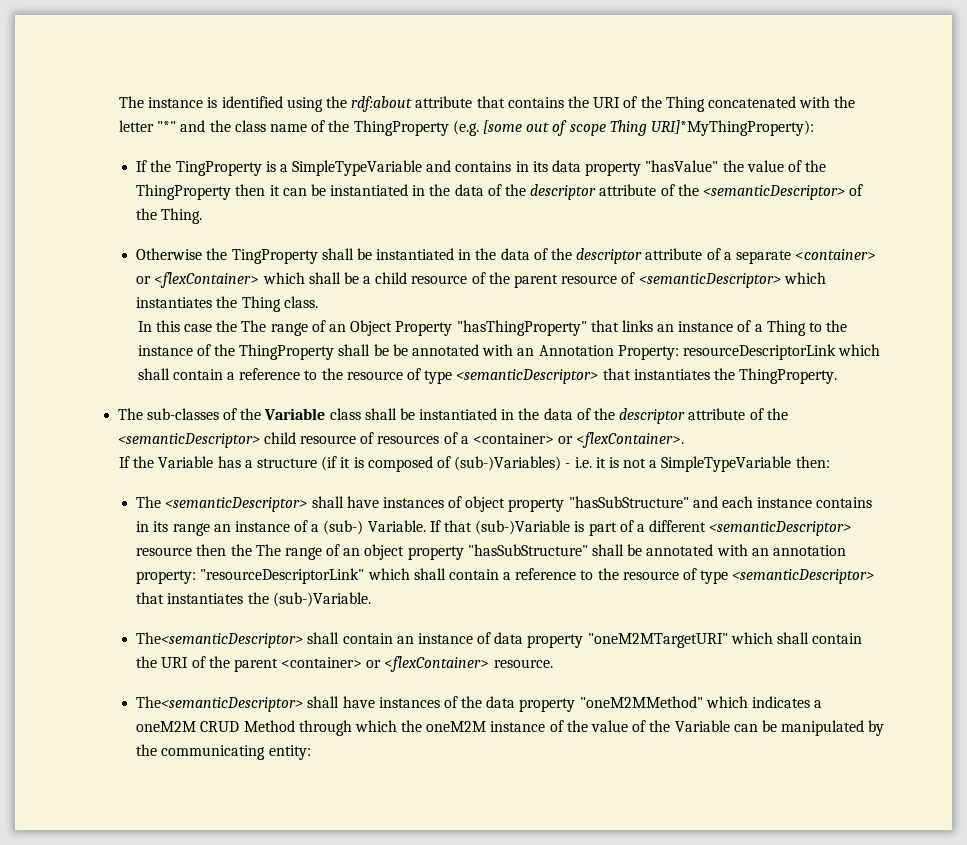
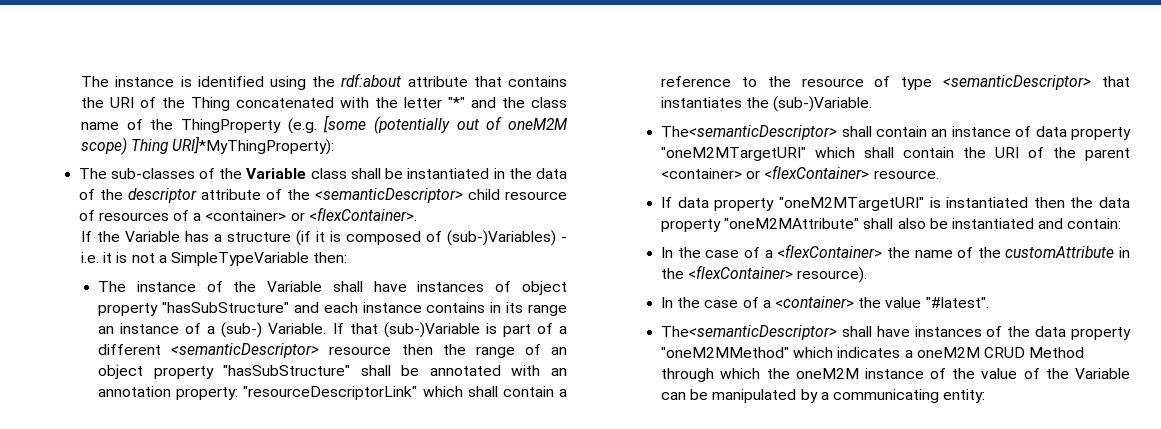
- The instance is identified using the rdf:about attribute that contains the URI of the Thing concatenated with the letter "*" and the class name of the ThingProperty (e.g. [some out of scope Thing URI]*MyThingProperty):
+ The instance is identified using the rdf:about attribute that contains the URI of the Thing concatenated with the letter "*" and the class name of the ThingProperty (e.g. [some (potentially out of oneM2M scope) Thing URI]*MyThingProperty):
- If the TingProperty is a SimpleTypeVariable and contains in its data property "hasValue" the value of the ThingProperty then it can be instantiated in the data of the descriptor attribute of the <semanticDescriptor> of the Thing.
- Otherwise the TingProperty shall be instantiated in the data of the descriptor attribute of a separate <container> or <flexContainer> which shall be a child resource of the parent resource of <semanticDescriptor> which instantiates the Thing class.
- In this case the The range of an Object Property "hasThingProperty" that links an instance of a Thing to the instance of the ThingProperty shall be be annotated with an Annotation Property: resourceDescriptorLink which shall contain a reference to the resource of type <semanticDescriptor> that instantiates the ThingProperty.
- The <semanticDescriptor> shall have instances of object property "hasSubStructure" and each instance contains in its range an instance of a (sub-) Variable.
+ The instance of the Variable shall have instances of object property "hasSubStructure" and each instance contains in its range an instance of a (sub-) Variable.
- If that (sub-)Variable is part of a different <semanticDescriptor> resource then the The range of an object property "hasSubStructure" shall be annotated with an annotation property: "resourceDescriptorLink" which shall contain a reference to the resource of type <semanticDescriptor> that instantiates the (sub-)Variable.
+ If that (sub-)Variable is part of a different <semanticDescriptor> resource then the range of an object property "hasSubStructure" shall be annotated with an annotation property: "resourceDescriptorLink" which shall contain a reference to the resource of type <semanticDescriptor> that instantiates the (sub-)Variable.
+ If data property "oneM2MTargetURI" is instantiated then the data property "oneM2MAttribute" shall also be instantiated and contain:
+ In the case of a <flexContainer> the name of the customAttribute in the <flexContainer> resource).
+ In the case of a <container> the value "#latest".
- The<semanticDescriptor> shall have instances of the data property "oneM2MMethod" which indicates a oneM2M CRUD Method through which the oneM2M instance of the value of the Variable can be manipulated by the communicating entity:
+ The<semanticDescriptor> shall have instances of the data property "oneM2MMethod" which indicates a oneM2M CRUD Method through which the oneM2M instance of the value of the Variable can be manipulated by a communicating entity:

